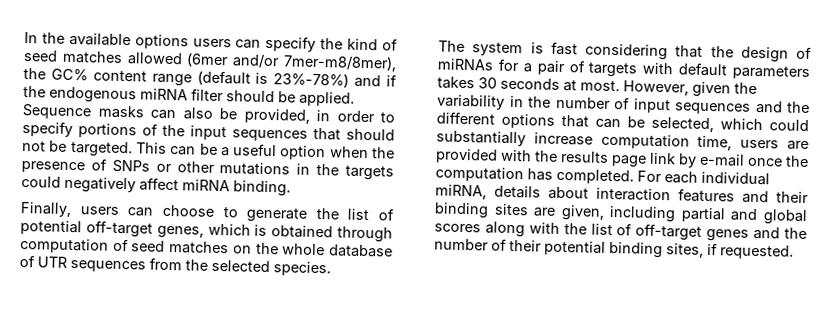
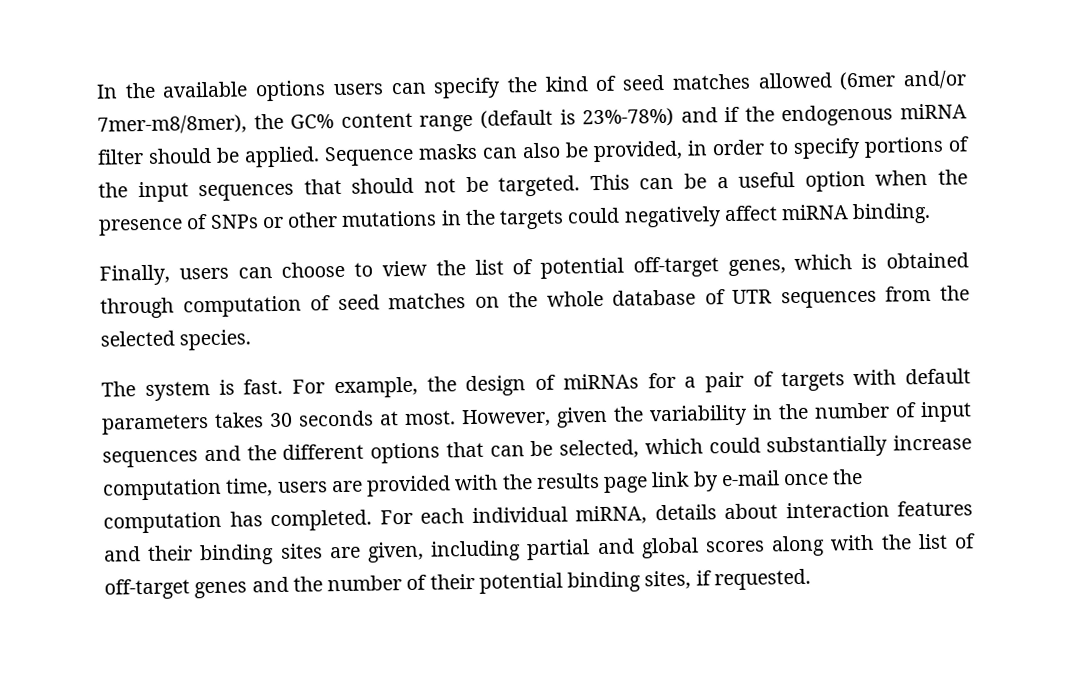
- Finally, users can choose to generate the list of potential off-target genes, which is obtained through computation of seed matches on the whole database of UTR sequences from the selected species.
+ Finally, users can choose to view the list of potential off-target genes, which is obtained through computation of seed matches on the whole database of UTR sequences from the selected species.
- The system is fast considering that the design of miRNAs for a pair of targets with default parameters takes 30 seconds at most.
+ The system is fast. For example, the design of miRNAs for a pair of targets with default parameters takes 30 seconds at most.

